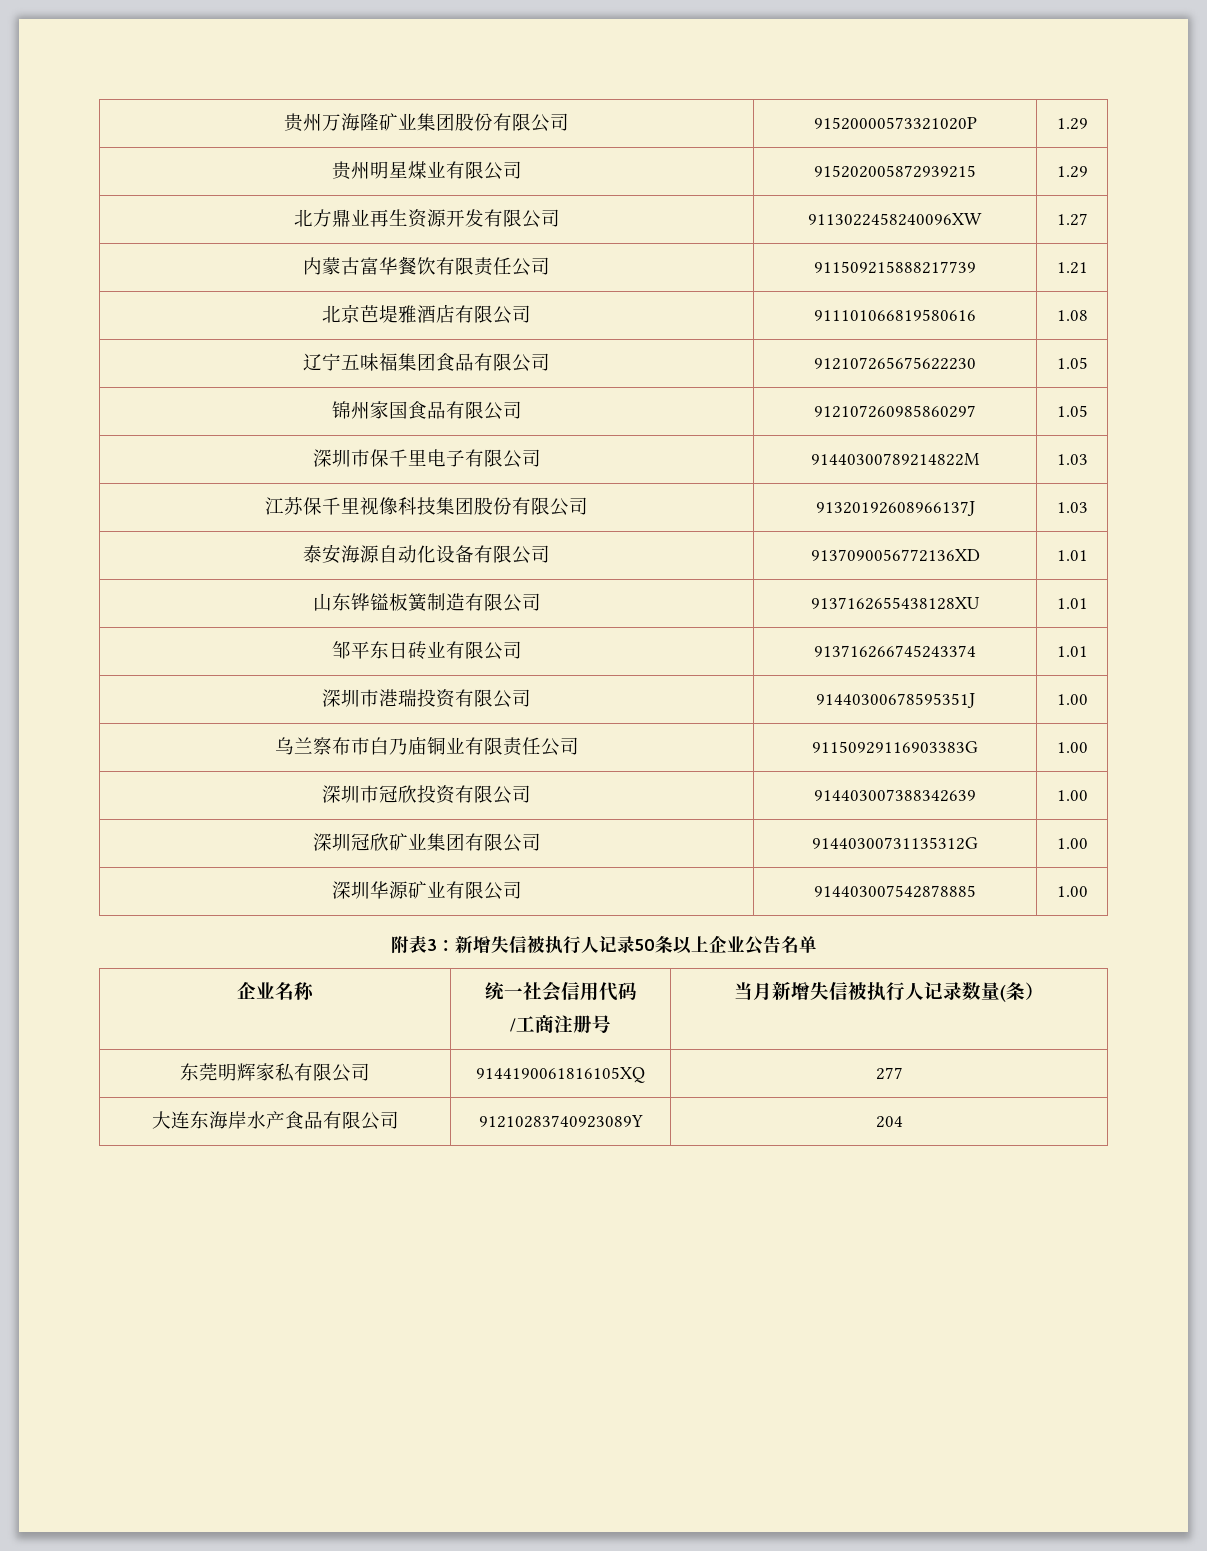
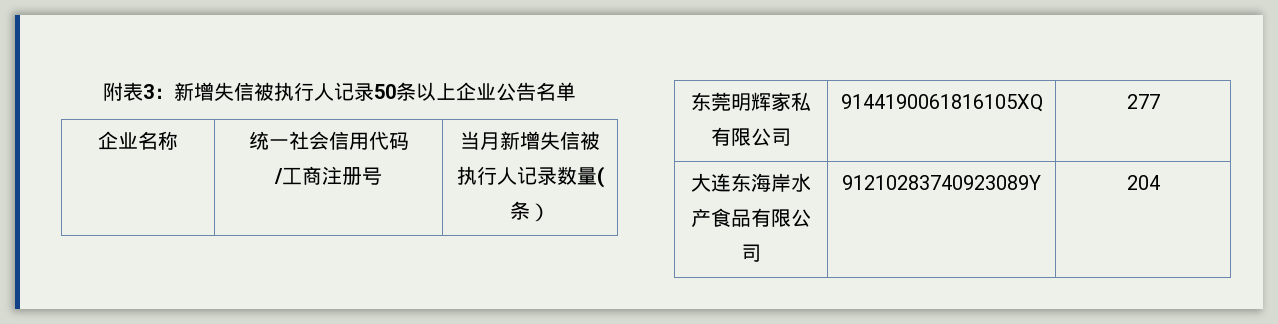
- 贵州万海隆矿业集团股份有限公司 | 91520000573321020P | 1.29
- 贵州明星煤业有限公司 | 915202005872939215 | 1.29
- 北方鼎业再生资源开发有限公司 | 9113022458240096XW | 1.27
- 内蒙古富华餐饮有限责任公司 | 911509215888217739 | 1.21
- 北京芭堤雅酒店有限公司 | 911101066819580616 | 1.08
- 辽宁五味福集团食品有限公司 | 912107265675622230 | 1.05
- 锦州家国食品有限公司 | 912107260985860297 | 1.05
- 深圳市保千里电子有限公司 | 91440300789214822M | 1.03
- 江苏保千里视像科技集团股份有限公司 | 91320192608966137J | 1.03
- 泰安海源自动化设备有限公司 | 9137090056772136XD | 1.01
- 山东铧镒板簧制造有限公司 | 9137162655438128XU | 1.01
- 邹平东日砖业有限公司 | 913716266745243374 | 1.01
- 深圳市港瑞投资有限公司 | 91440300678595351J | 1.00
- 乌兰察布市白乃庙铜业有限责任公司 | 91150929116903383G | 1.00
- 深圳市冠欣投资有限公司 | 914403007388342639 | 1.00
- 深圳冠欣矿业集团有限公司 | 91440300731135312G | 1.00
- 深圳华源矿业有限公司 | 914403007542878885 | 1.00

